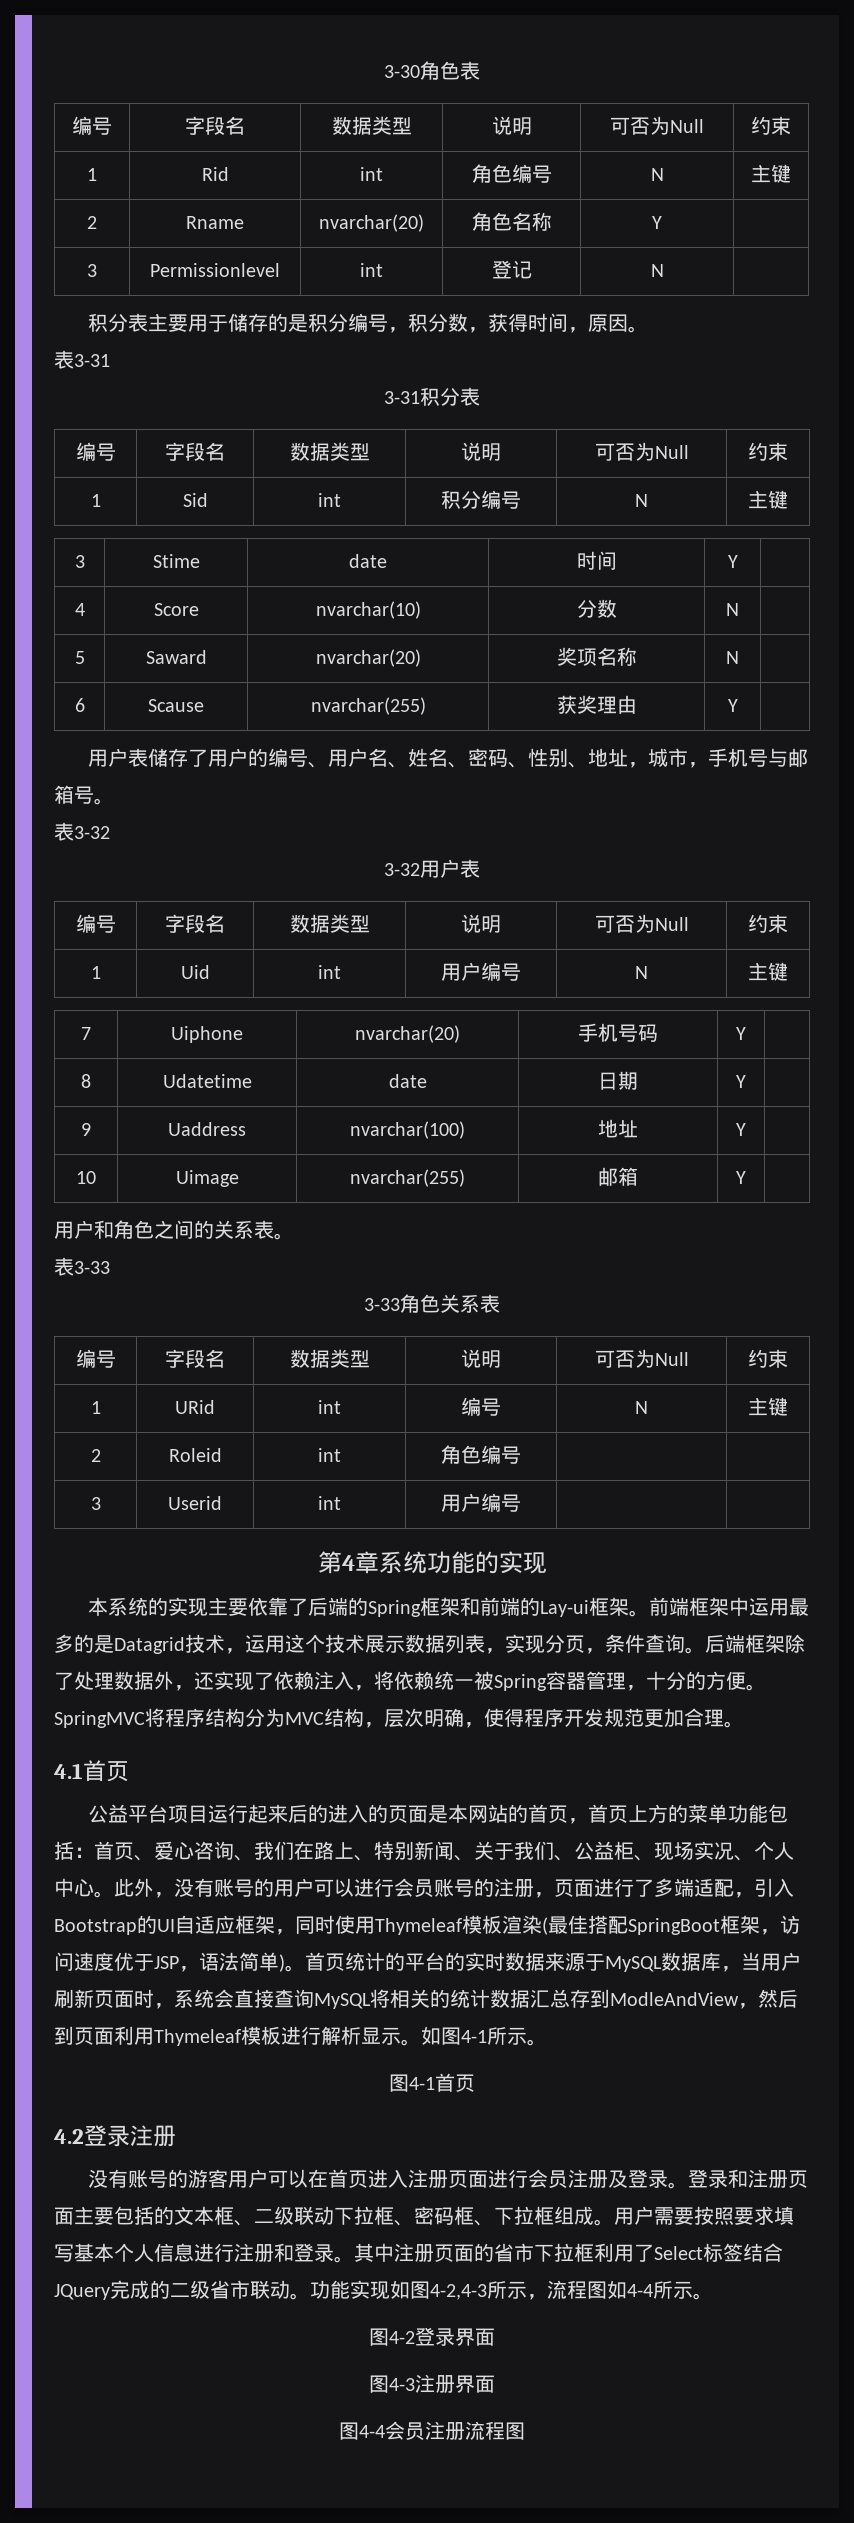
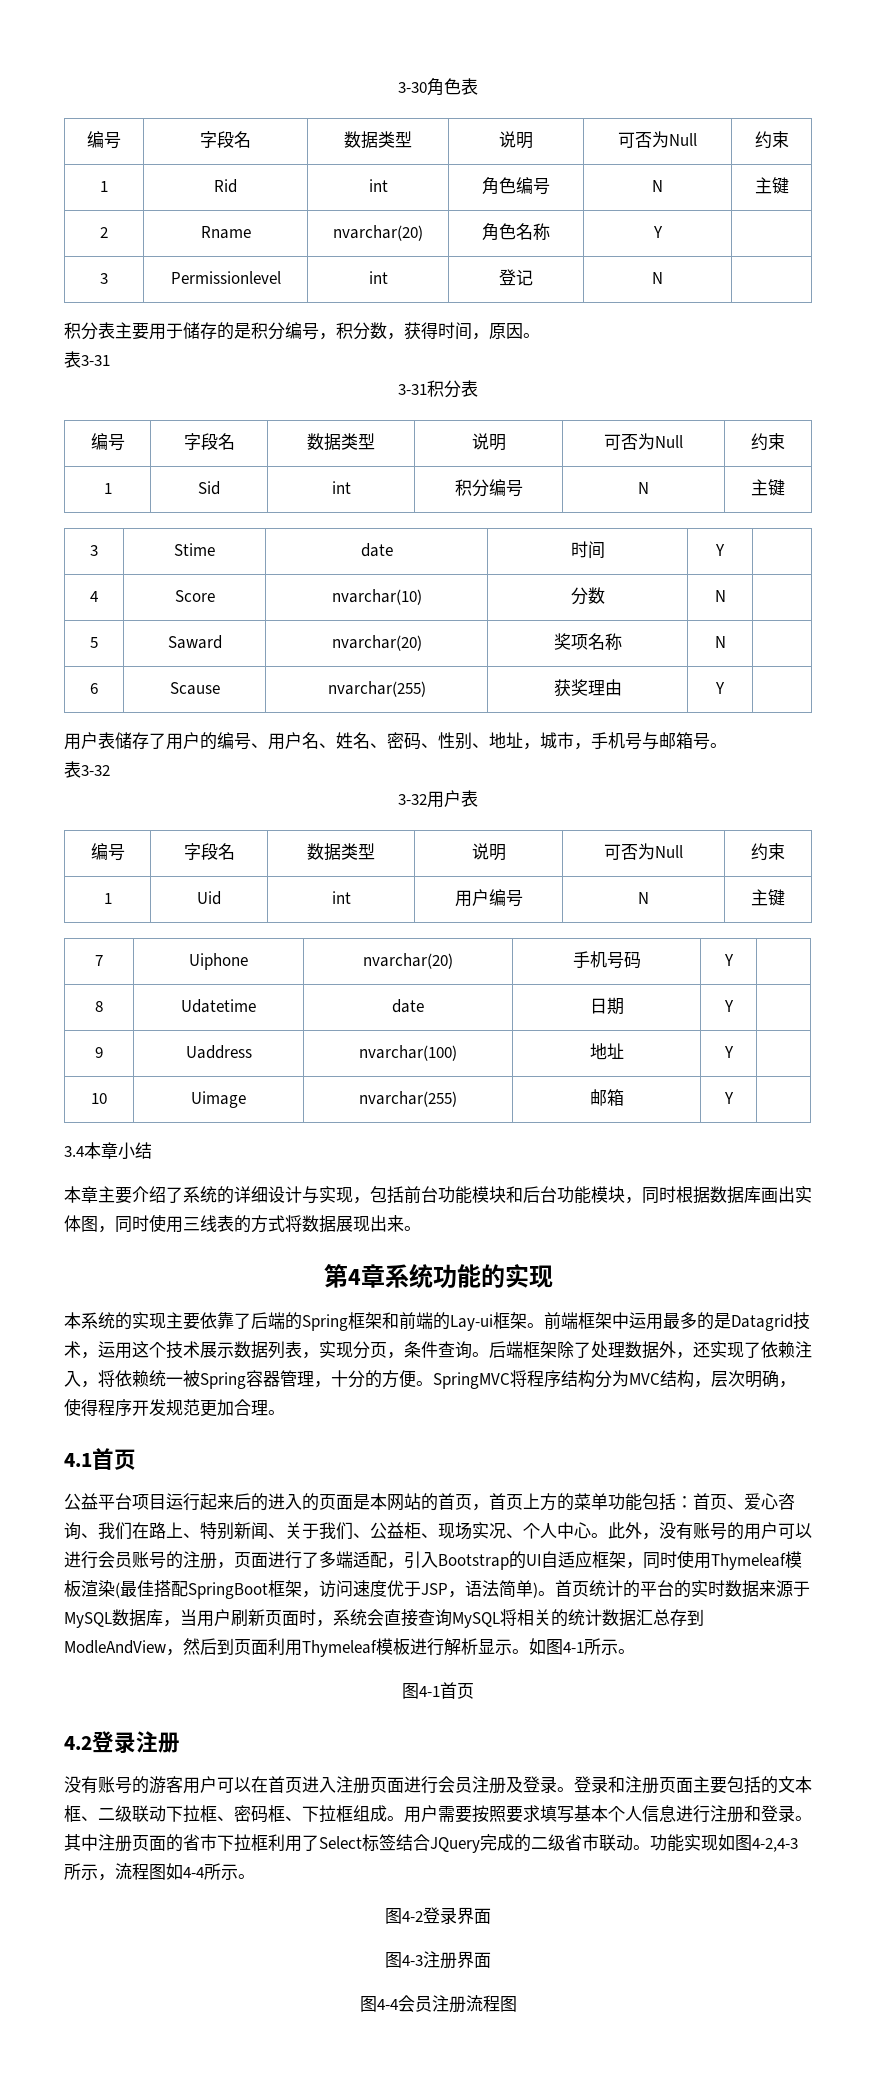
- 用户和角色之间的关系表。
- 表3-33
- 3-33角色关系表
- 编号 | 字段名 | 数据类型 | 说明 | 可否为Null | 约束
- 1 | URid | int | 编号 | N | 主键
- 2 | Roleid | int | 角色编号 | |
- 3 | Userid | int | 用户编号 | |
+ 3.4本章小结
+ 本章主要介绍了系统的详细设计与实现，包括前台功能模块和后台功能模块，同时根据数据库画出实体图，同时使用三线表的方式将数据展现出来。

